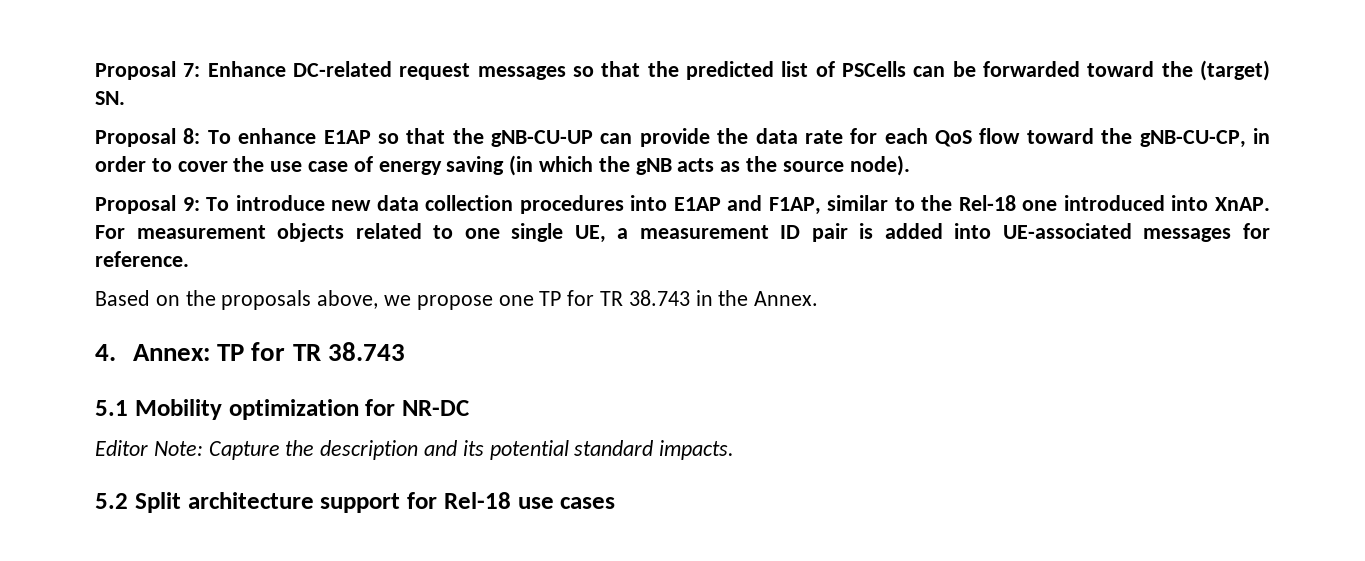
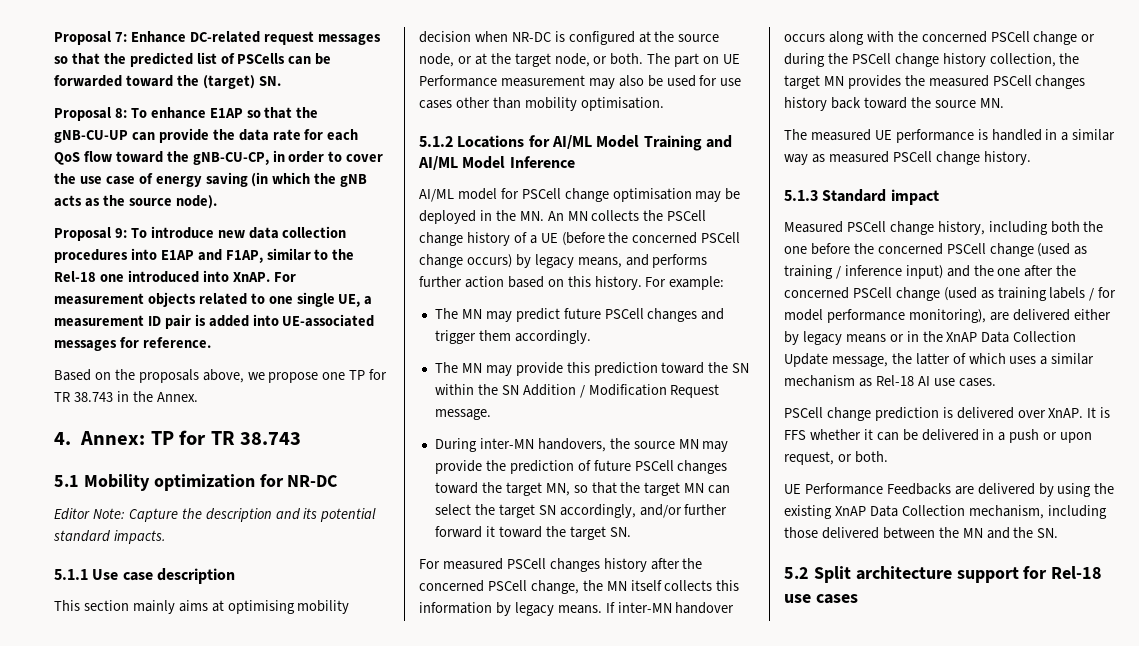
+ 5.1.1 Use case description
+ This section mainly aims at optimising mobility decision when NR-DC is configured at the source node, or at the target node, or both. The part on UE Performance measurement may also be used for use cases other than mobility optimisation.
+ 5.1.2 Locations for AI/ML Model Training and AI/ML Model Inference
+ AI/ML model for PSCell change optimisation may be deployed in the MN. An MN collects the PSCell change history of a UE (before the concerned PSCell change occurs) by legacy means, and performs further action based on this history. For example:
+ The MN may predict future PSCell changes and trigger them accordingly.
+ The MN may provide this prediction toward the SN within the SN Addition / Modification Request message.
+ During inter-MN handovers, the source MN may provide the prediction of future PSCell changes toward the target MN, so that the target MN can select the target SN accordingly, and/or further forward it toward the target SN.
+ For measured PSCell changes history after the concerned PSCell change, the MN itself collects this information by legacy means. If inter-MN handover occurs along with the concerned PSCell change or during the PSCell change history collection, the target MN provides the measured PSCell changes history back toward the source MN.
+ The measured UE performance is handled in a similar way as measured PSCell change history.
+ 5.1.3 Standard impact
+ Measured PSCell change history, including both the one before the concerned PSCell change (used as training / inference input) and the one after the concerned PSCell change (used as training labels / for model performance monitoring), are delivered either by legacy means or in the XnAP Data Collection Update message, the latter of which uses a similar mechanism as Rel-18 AI use cases.
+ PSCell change prediction is delivered over XnAP. It is FFS whether it can be delivered in a push or upon request, or both.
+ UE Performance Feedbacks are delivered by using the existing XnAP Data Collection mechanism, including those delivered between the MN and the SN.

